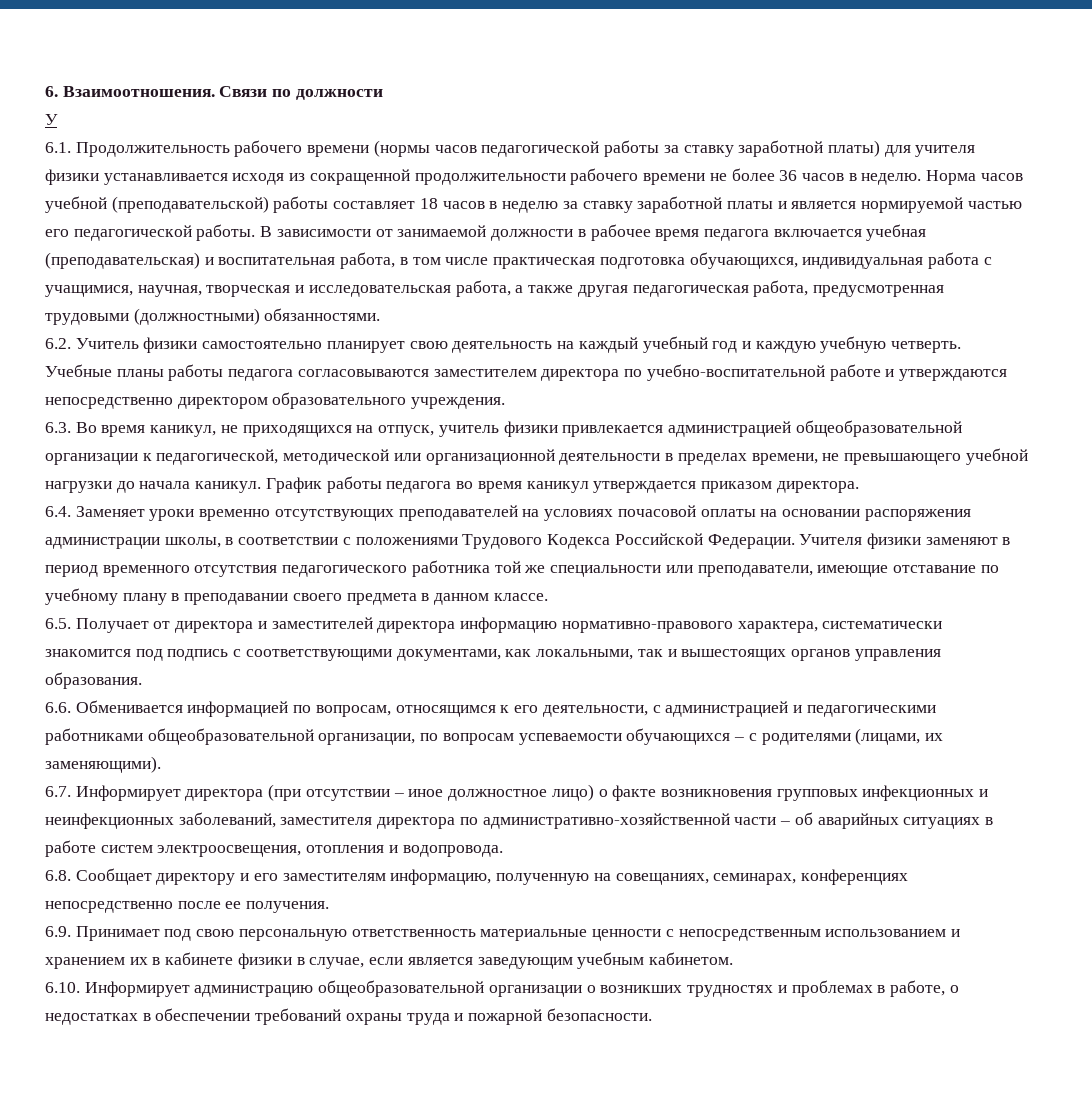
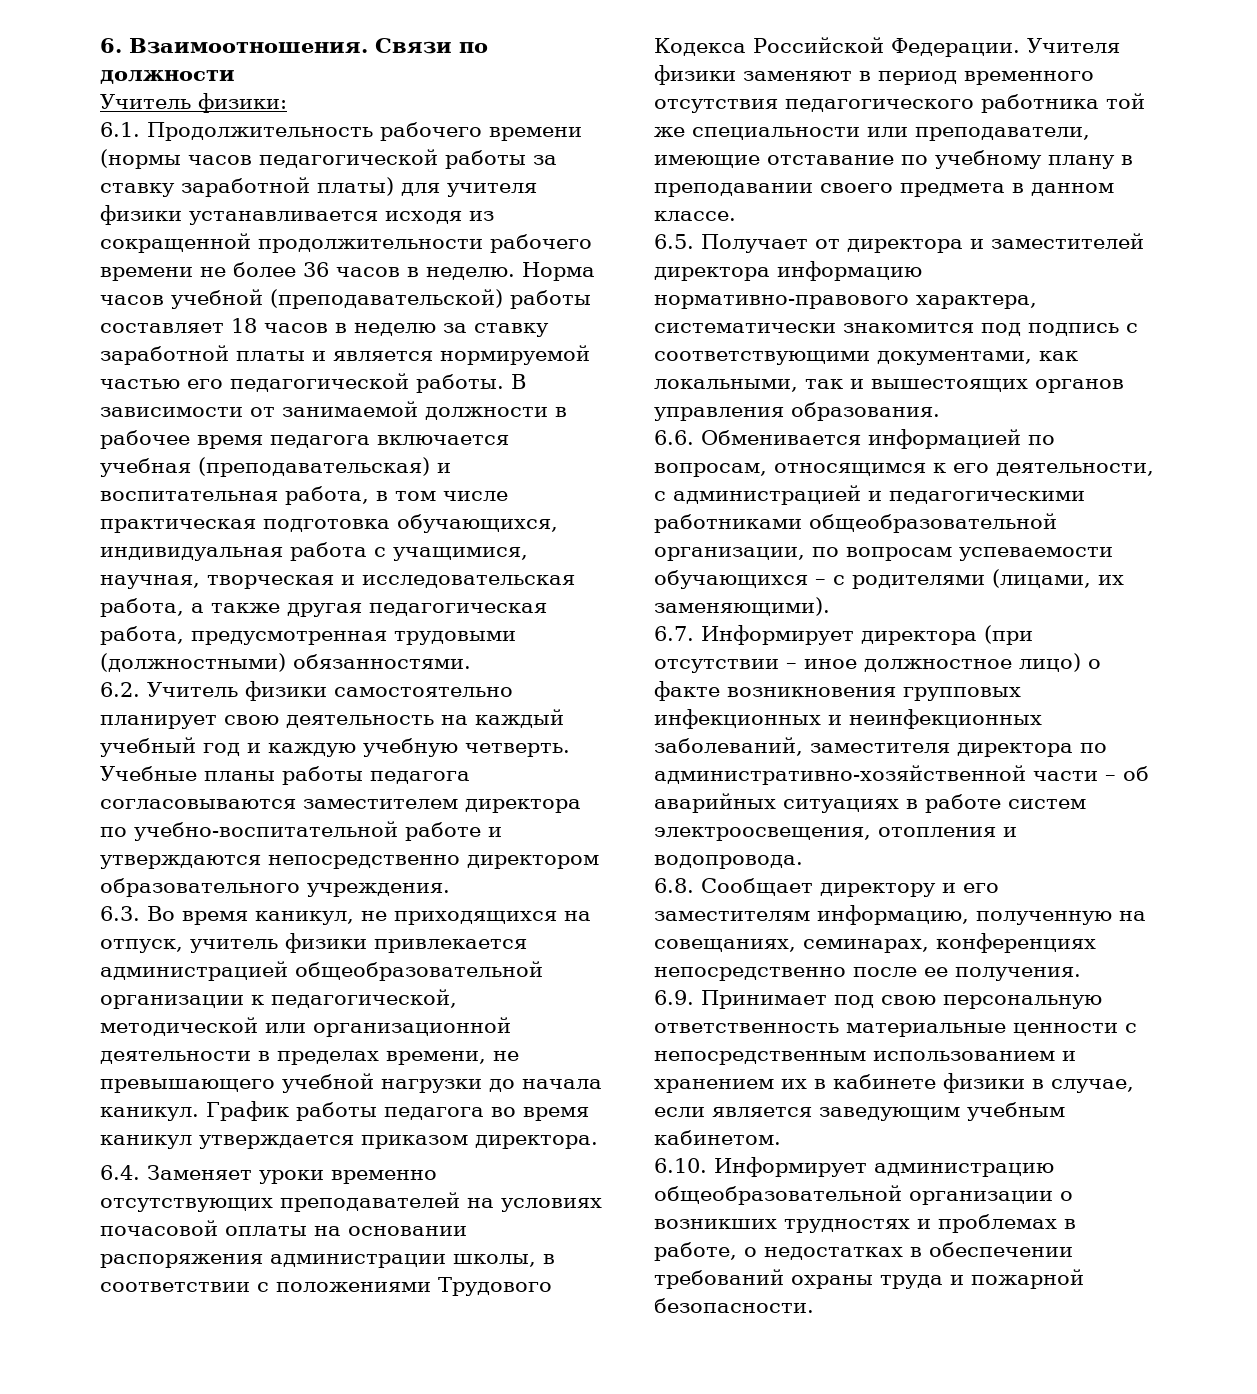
- У
+ Учитель физики:

